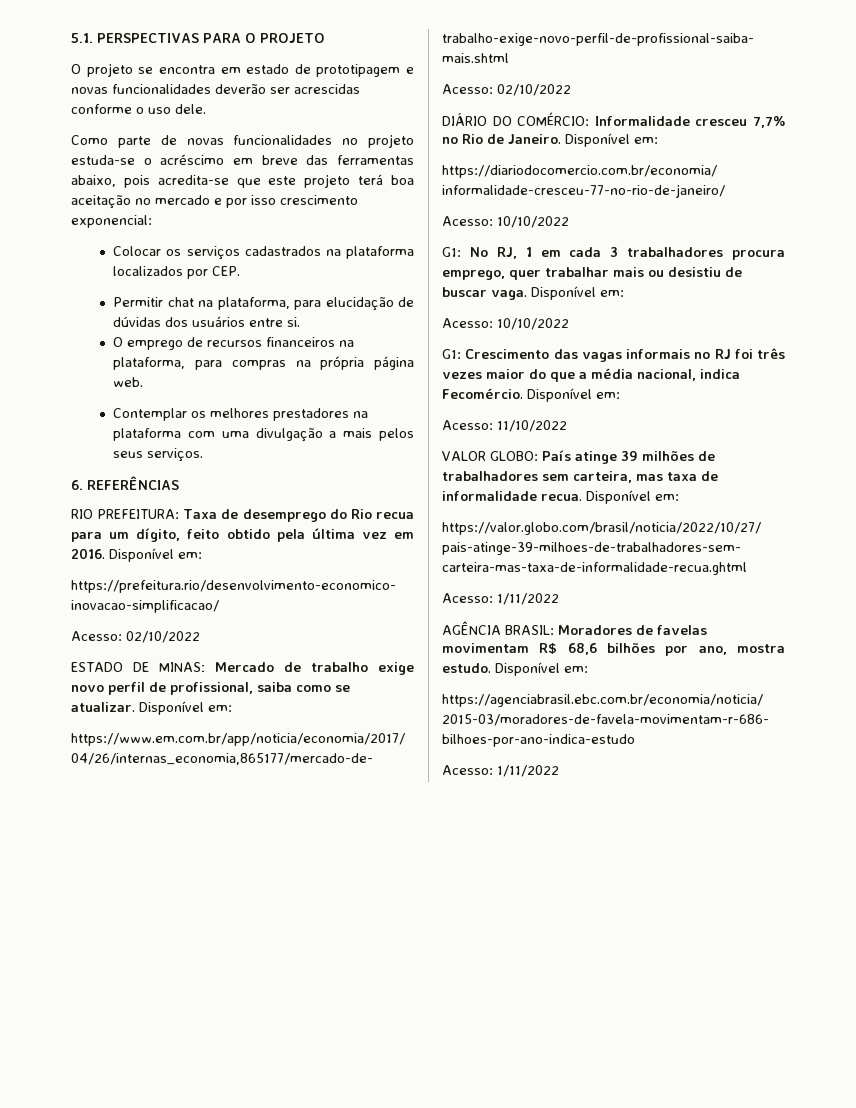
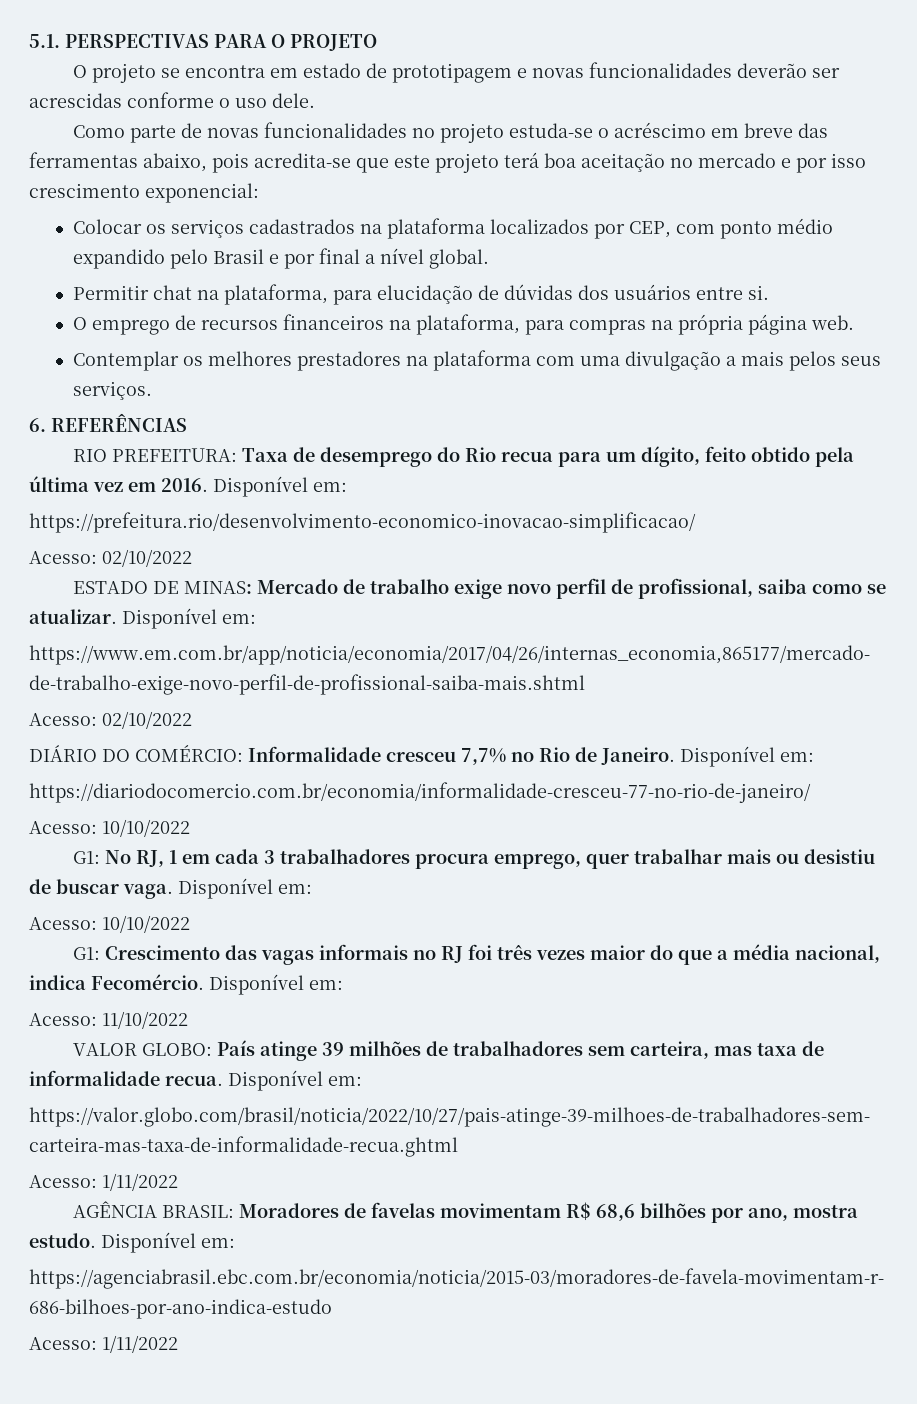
- Colocar os serviços cadastrados na plataforma localizados por CEP.
+ Colocar os serviços cadastrados na plataforma localizados por CEP, com ponto médio expandido pelo Brasil e por final a nível global.

